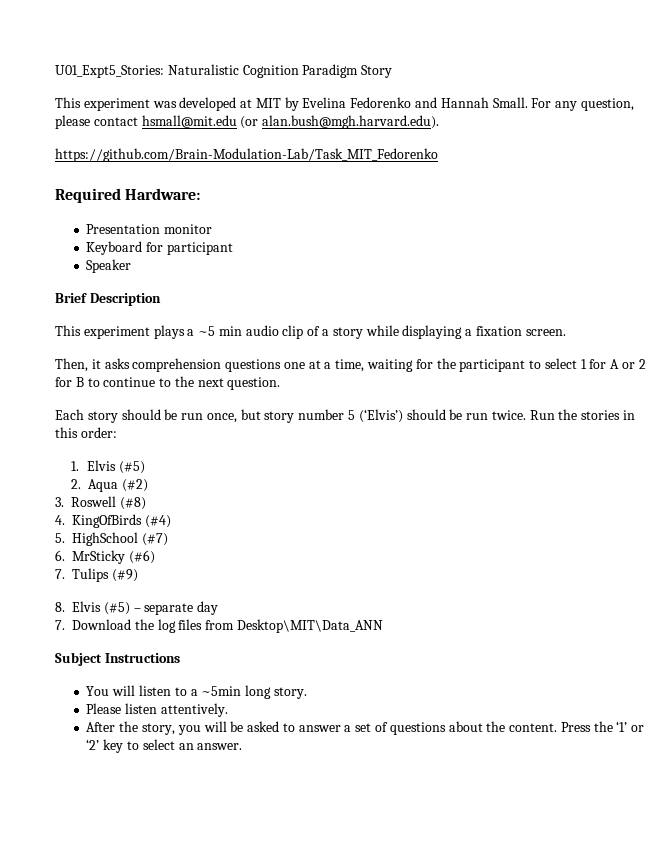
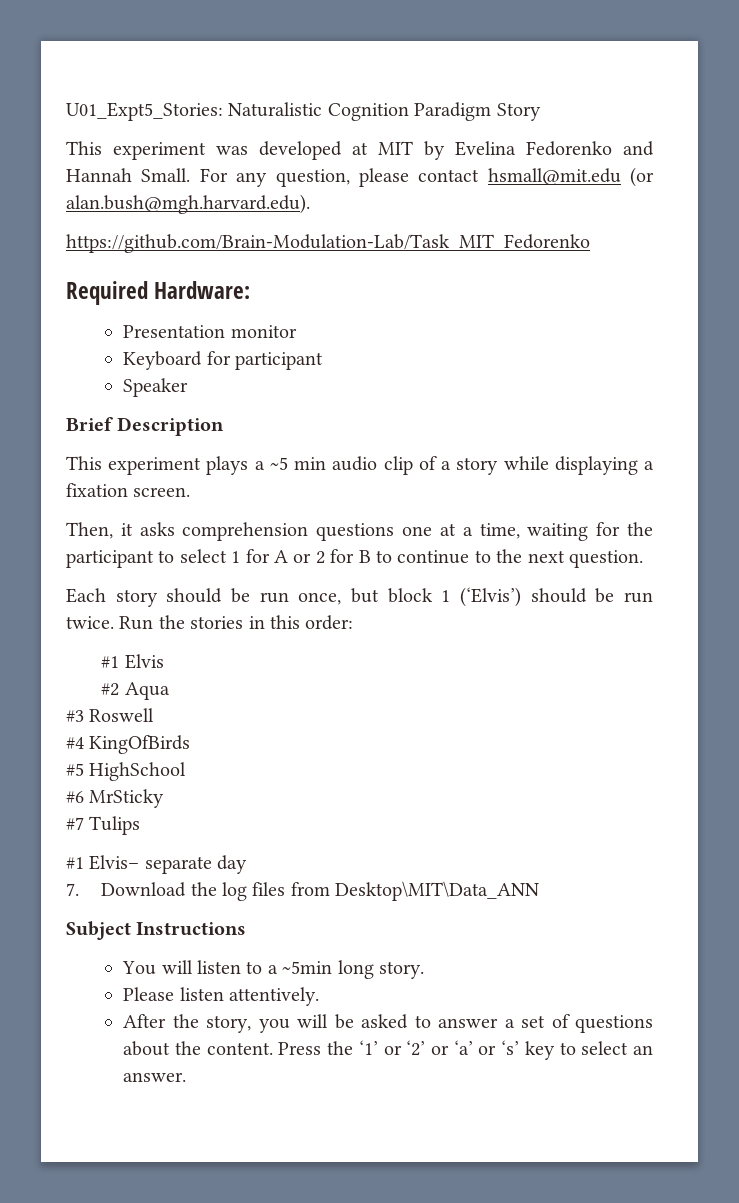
- Each story should be run once, but story number 5 (‘Elvis’) should be run twice.
+ Each story should be run once, but block 1 (‘Elvis’) should be run twice.
- 1. Elvis (#5)
- 2. Aqua (#2)
- 3. Roswell (#8)
- 4. KingOfBirds (#4)
- 5. HighSchool (#7)
- 6. MrSticky (#6)
- 7. Tulips (#9)
- 8. Elvis (#5) – separate day
+ #1 Elvis
+ #2 Aqua
+ #3 Roswell
+ #4 KingOfBirds
+ #5 HighSchool
+ #6 MrSticky
+ #7 Tulips
+ #1 Elvis– separate day
- Press the ‘1’ or ‘2’ key to select an answer.
+ Press the ‘1’ or ‘2’ or ‘a’ or ‘s’ key to select an answer.

